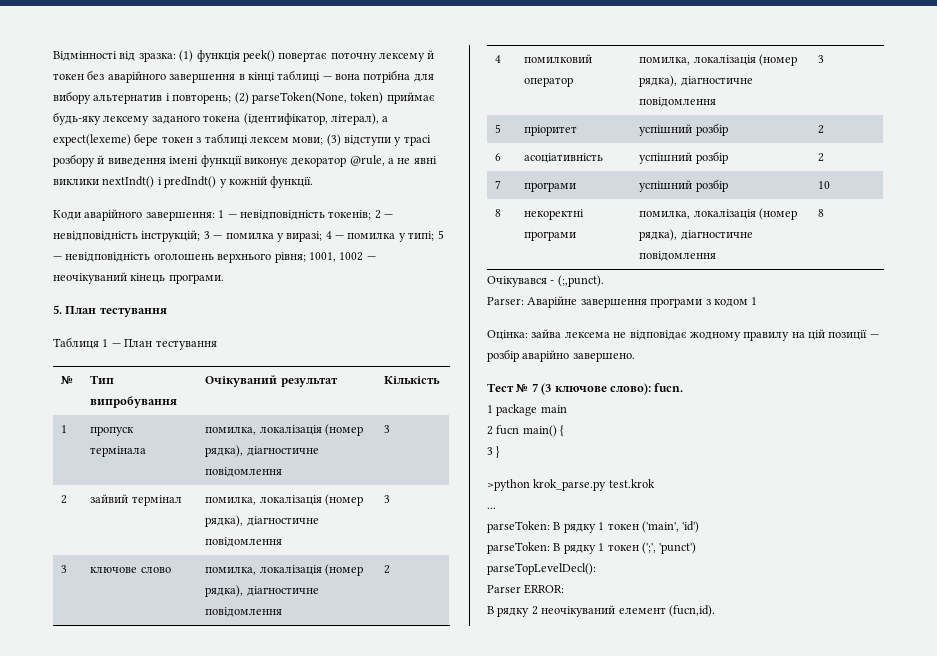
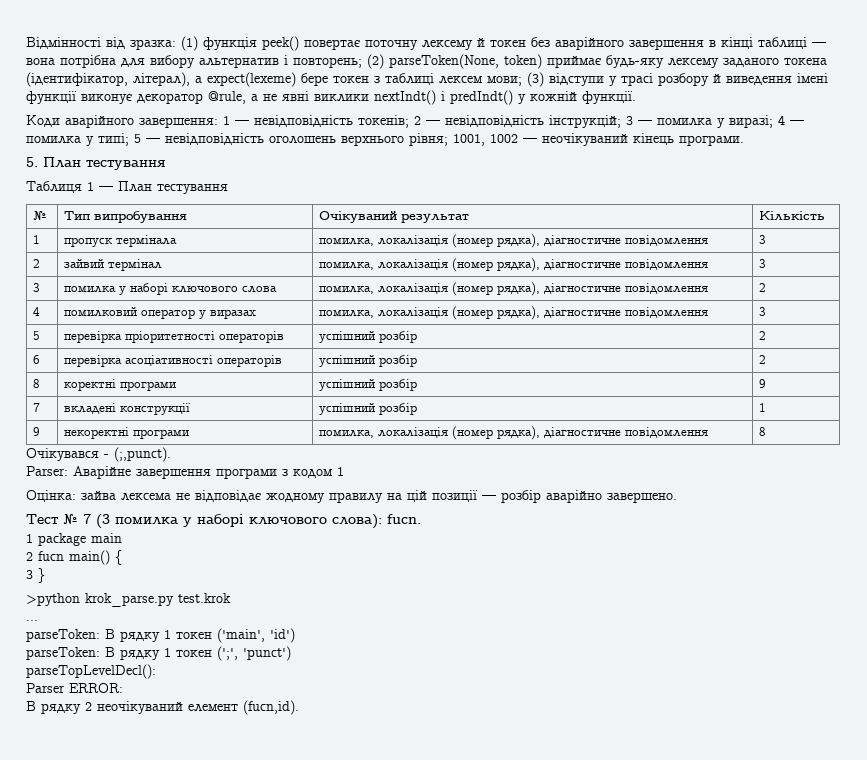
- 3 | ключове слово | помилка, локалізація (номер рядка), діагностичне повідомлення | 2
+ 3 | помилка у наборі ключового слова | помилка, локалізація (номер рядка), діагностичне повідомлення | 2
- 4 | помилковий оператор | помилка, локалізація (номер рядка), діагностичне повідомлення | 3
+ 4 | помилковий оператор у виразах | помилка, локалізація (номер рядка), діагностичне повідомлення | 3
- 5 | пріоритет | успішний розбір | 2
+ 5 | перевірка пріоритетності операторів | успішний розбір | 2
- 6 | асоціативність | успішний розбір | 2
- 7 | програми | успішний розбір | 10
- 8 | некоректні програми | помилка, локалізація (номер рядка), діагностичне повідомлення | 8
+ 6 | перевірка асоціативності операторів | успішний розбір | 2
+ 8 | коректні програми | успішний розбір | 9
+ 7 | вкладені конструкції | успішний розбір | 1
+ 9 | некоректні програми | помилка, локалізація (номер рядка), діагностичне повідомлення | 8
- Тест № 7 (3 ключове слово): fucn.
+ Тест № 7 (3 помилка у наборі ключового слова): fucn.

